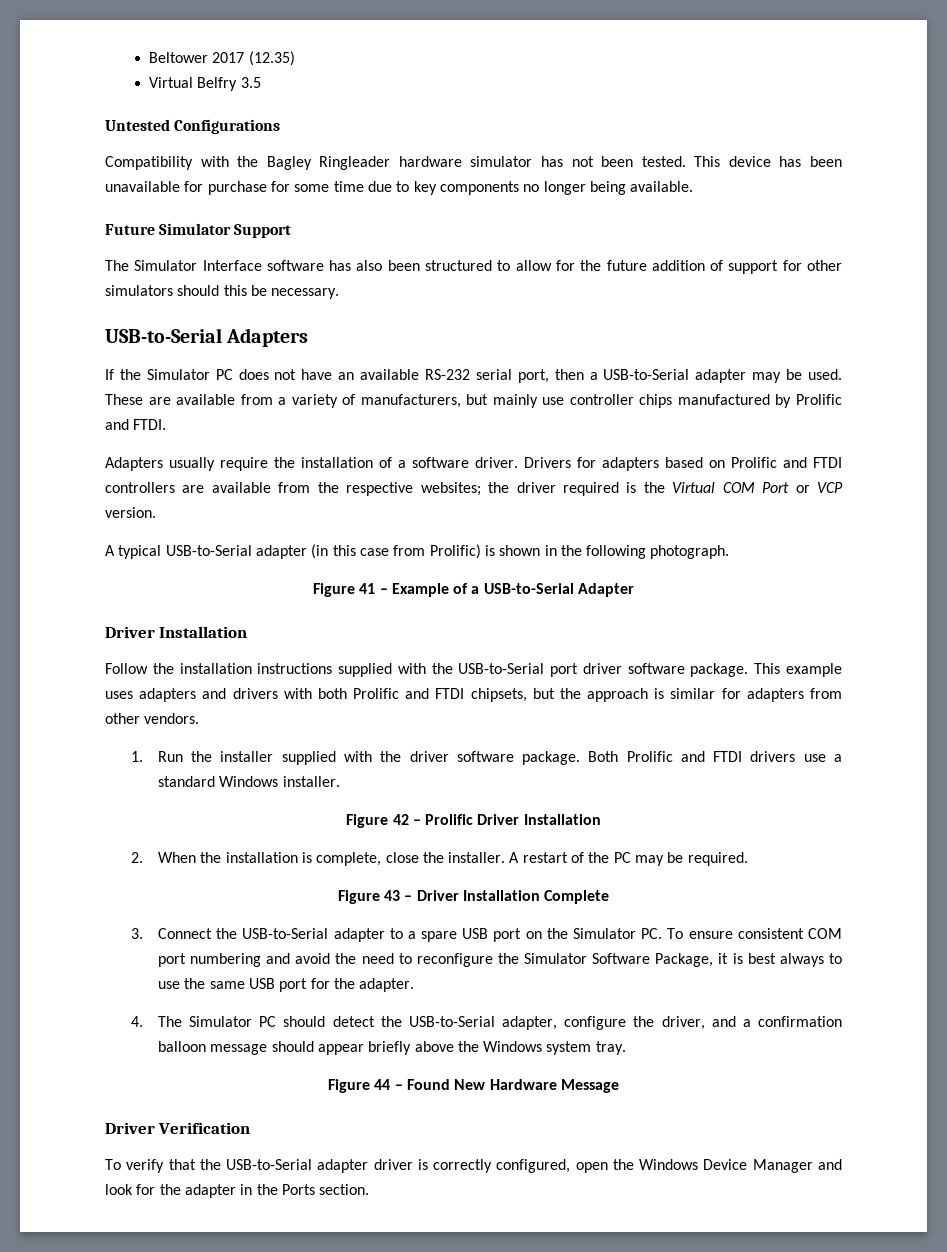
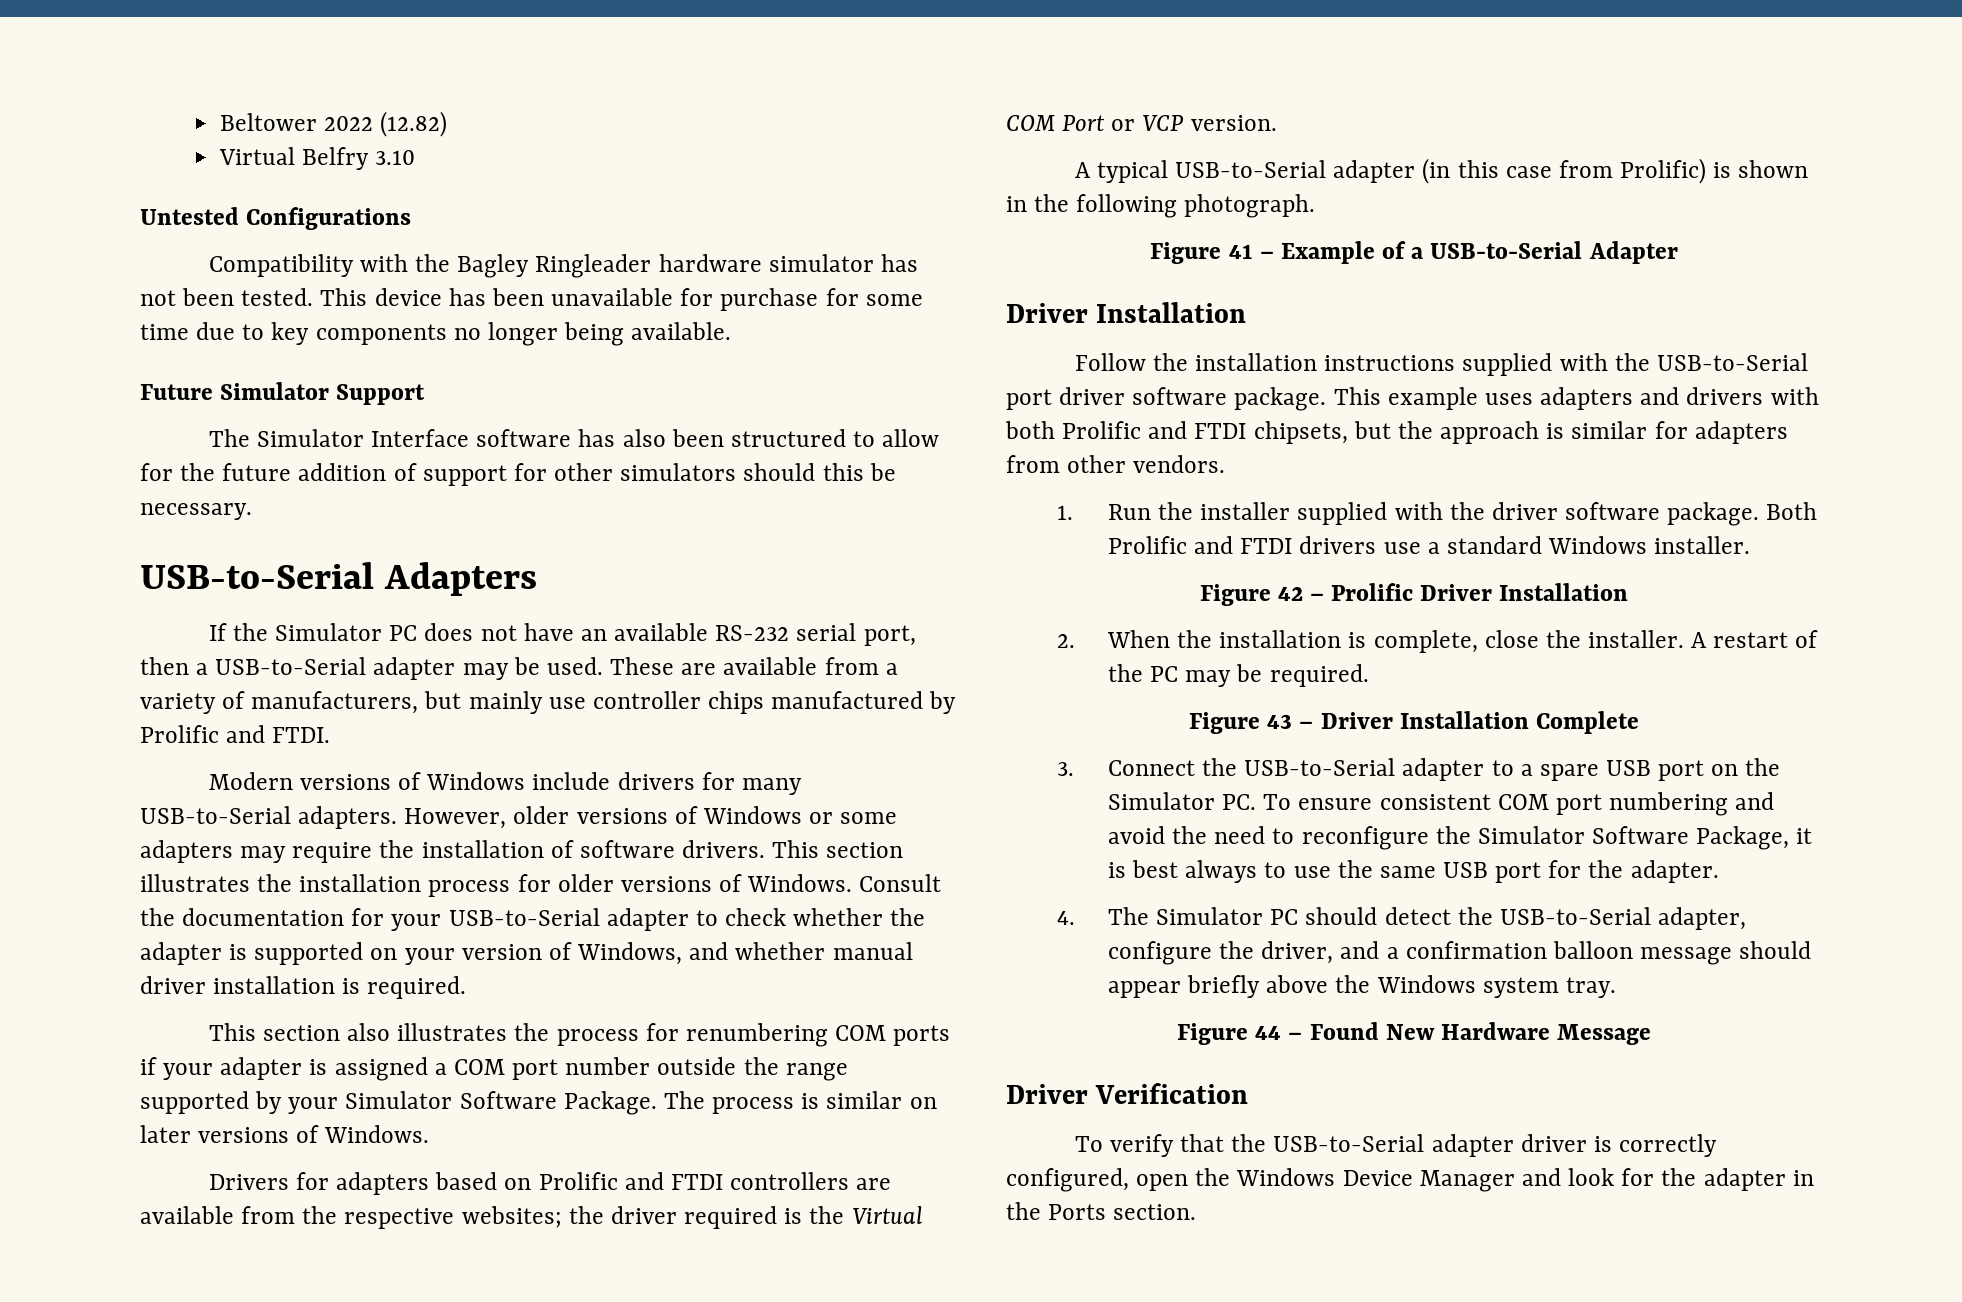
- Beltower 2017 (12.35)
+ Beltower 2022 (12.82)
- Virtual Belfry 3.5
+ Virtual Belfry 3.10
- Adapters usually require the installation of a software driver. Drivers for adapters based on Prolific and FTDI controllers are available from the respective websites; the driver required is the Virtual COM Port or VCP version.
+ Modern versions of Windows include drivers for many USB-to-Serial adapters. However, older versions of Windows or some adapters may require the installation of software drivers. This section illustrates the installation process for older versions of Windows. Consult the documentation for your USB-to-Serial adapter to check whether the adapter is supported on your version of Windows, and whether manual driver installation is required.
+ This section also illustrates the process for renumbering COM ports if your adapter is assigned a COM port number outside the range supported by your Simulator Software Package. The process is similar on later versions of Windows.
+ Drivers for adapters based on Prolific and FTDI controllers are available from the respective websites; the driver required is the Virtual COM Port or VCP version.

